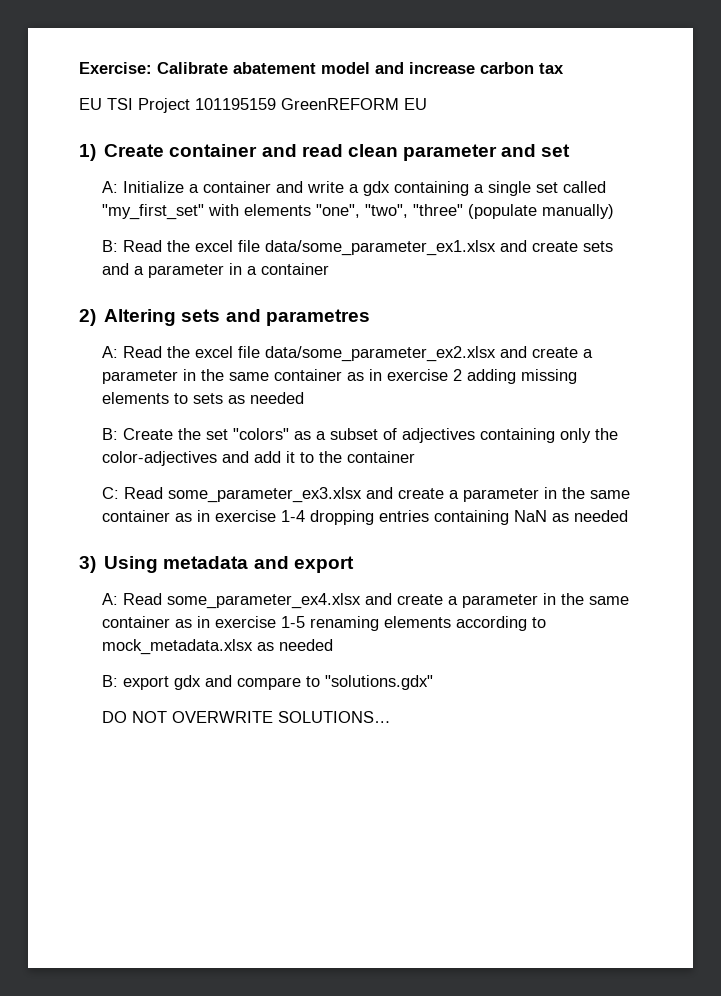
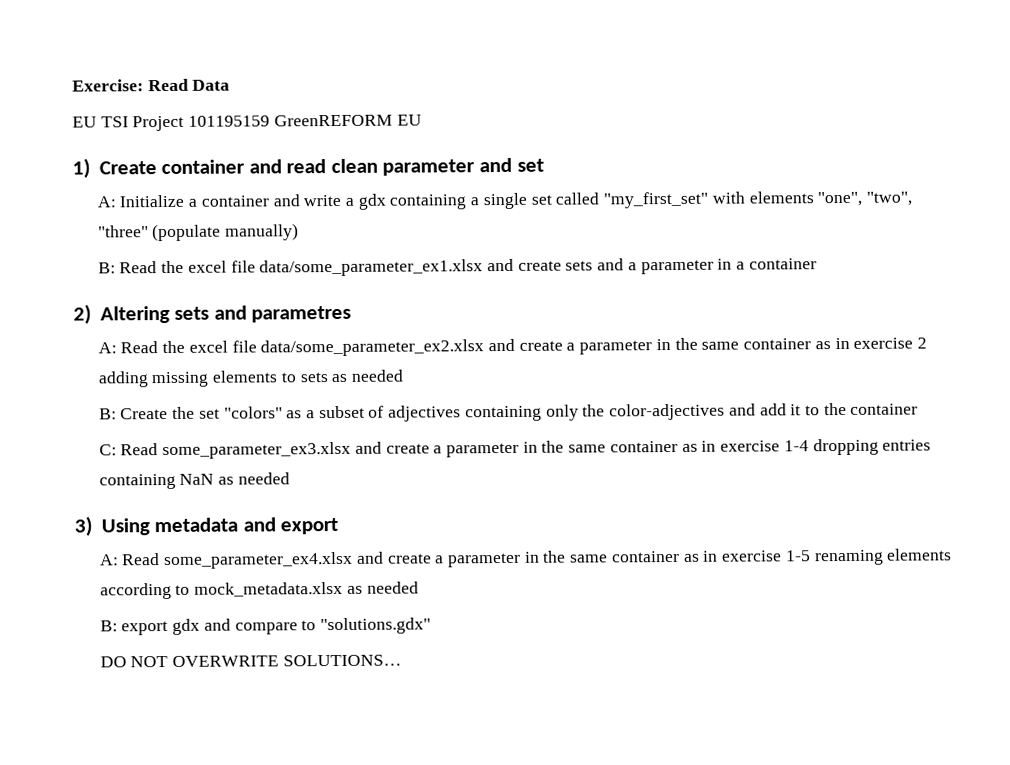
- Exercise: Calibrate abatement model and increase carbon tax
+ Exercise: Read Data

